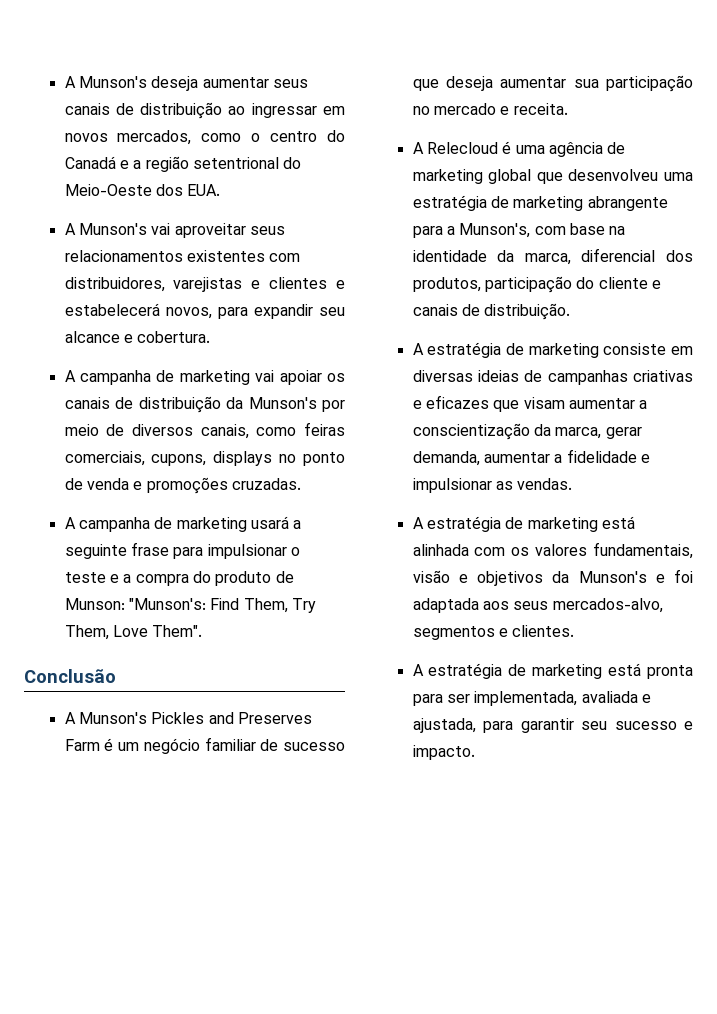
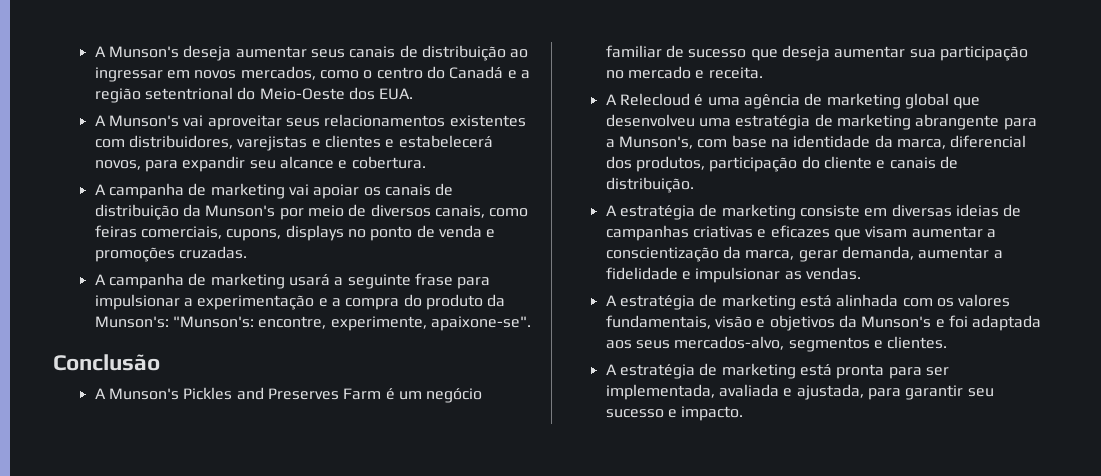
- A campanha de marketing usará a seguinte frase para impulsionar o teste e a compra do produto de Munson: "Munson's: Find Them, Try Them, Love Them".
+ A campanha de marketing usará a seguinte frase para impulsionar a experimentação e a compra do produto da Munson's: "Munson's: encontre, experimente, apaixone-se".

